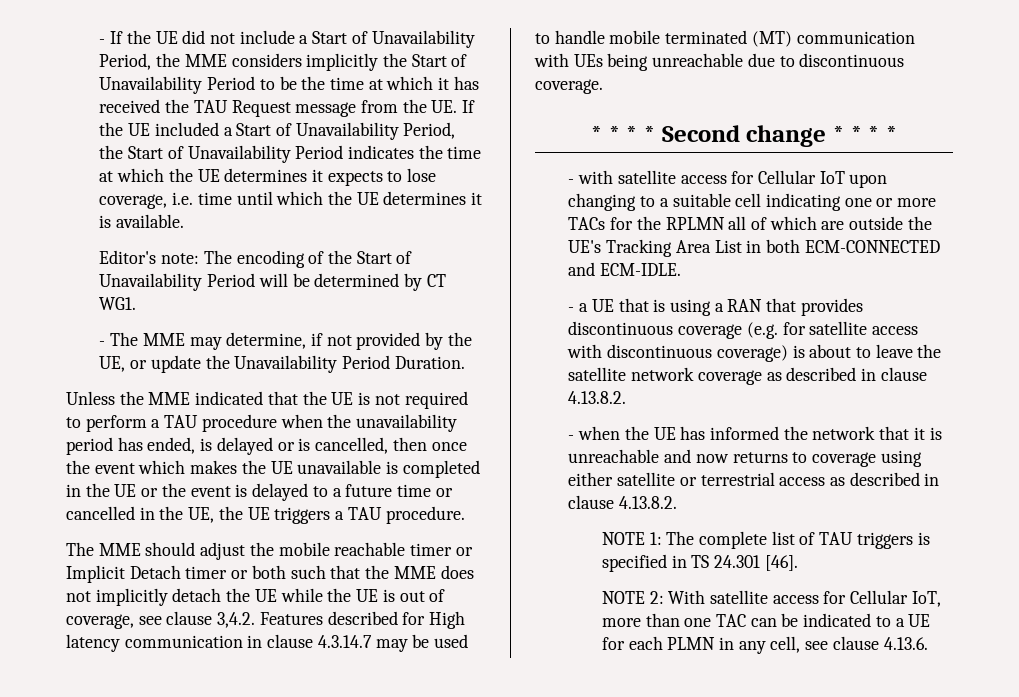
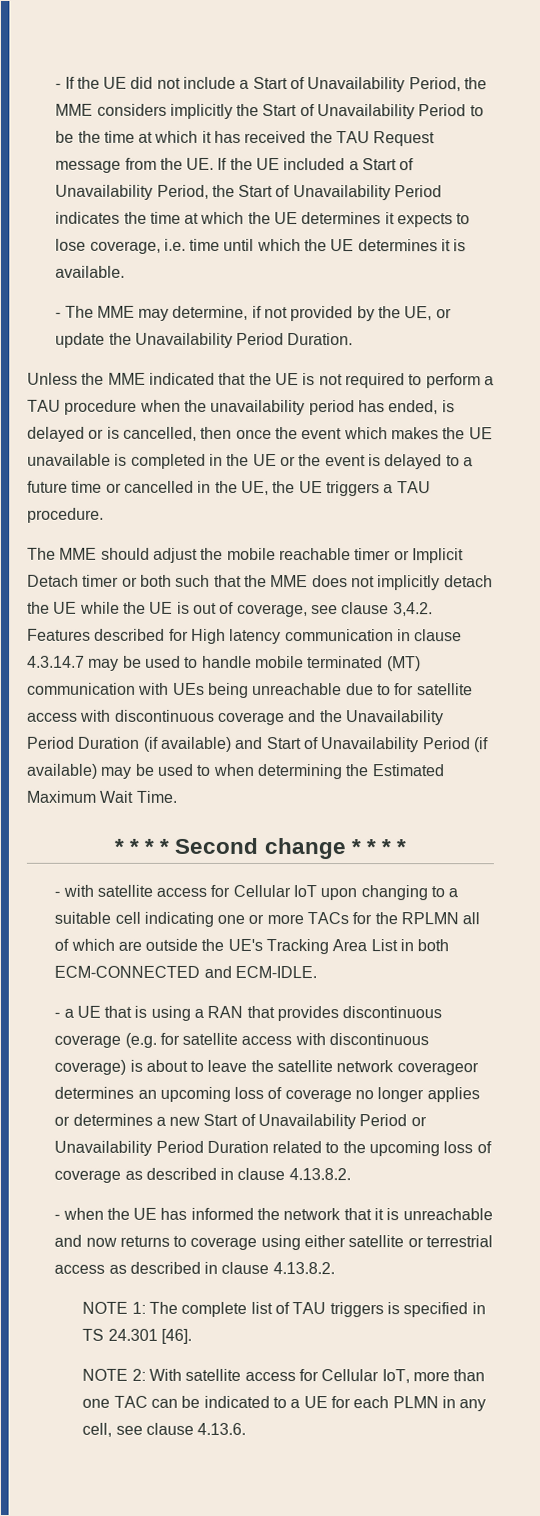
- Editor's note: The encoding of the Start of Unavailability Period will be determined by CT WG1.
- The MME should adjust the mobile reachable timer or Implicit Detach timer or both such that the MME does not implicitly detach the UE while the UE is out of coverage, see clause 3,4.2. Features described for High latency communication in clause 4.3.14.7 may be used to handle mobile terminated (MT) communication with UEs being unreachable due to discontinuous coverage.
+ The MME should adjust the mobile reachable timer or Implicit Detach timer or both such that the MME does not implicitly detach the UE while the UE is out of coverage, see clause 3,4.2. Features described for High latency communication in clause 4.3.14.7 may be used to handle mobile terminated (MT) communication with UEs being unreachable due to for satellite access with discontinuous coverage and the Unavailability Period Duration (if available) and Start of Unavailability Period (if available) may be used to when determining the Estimated Maximum Wait Time.
- - a UE that is using a RAN that provides discontinuous coverage (e.g. for satellite access with discontinuous coverage) is about to leave the satellite network coverage as described in clause 4.13.8.2.
+ - a UE that is using a RAN that provides discontinuous coverage (e.g. for satellite access with discontinuous coverage) is about to leave the satellite network coverageor determines an upcoming loss of coverage no longer applies or determines a new Start of Unavailability Period or Unavailability Period Duration related to the upcoming loss of coverage as described in clause 4.13.8.2.

